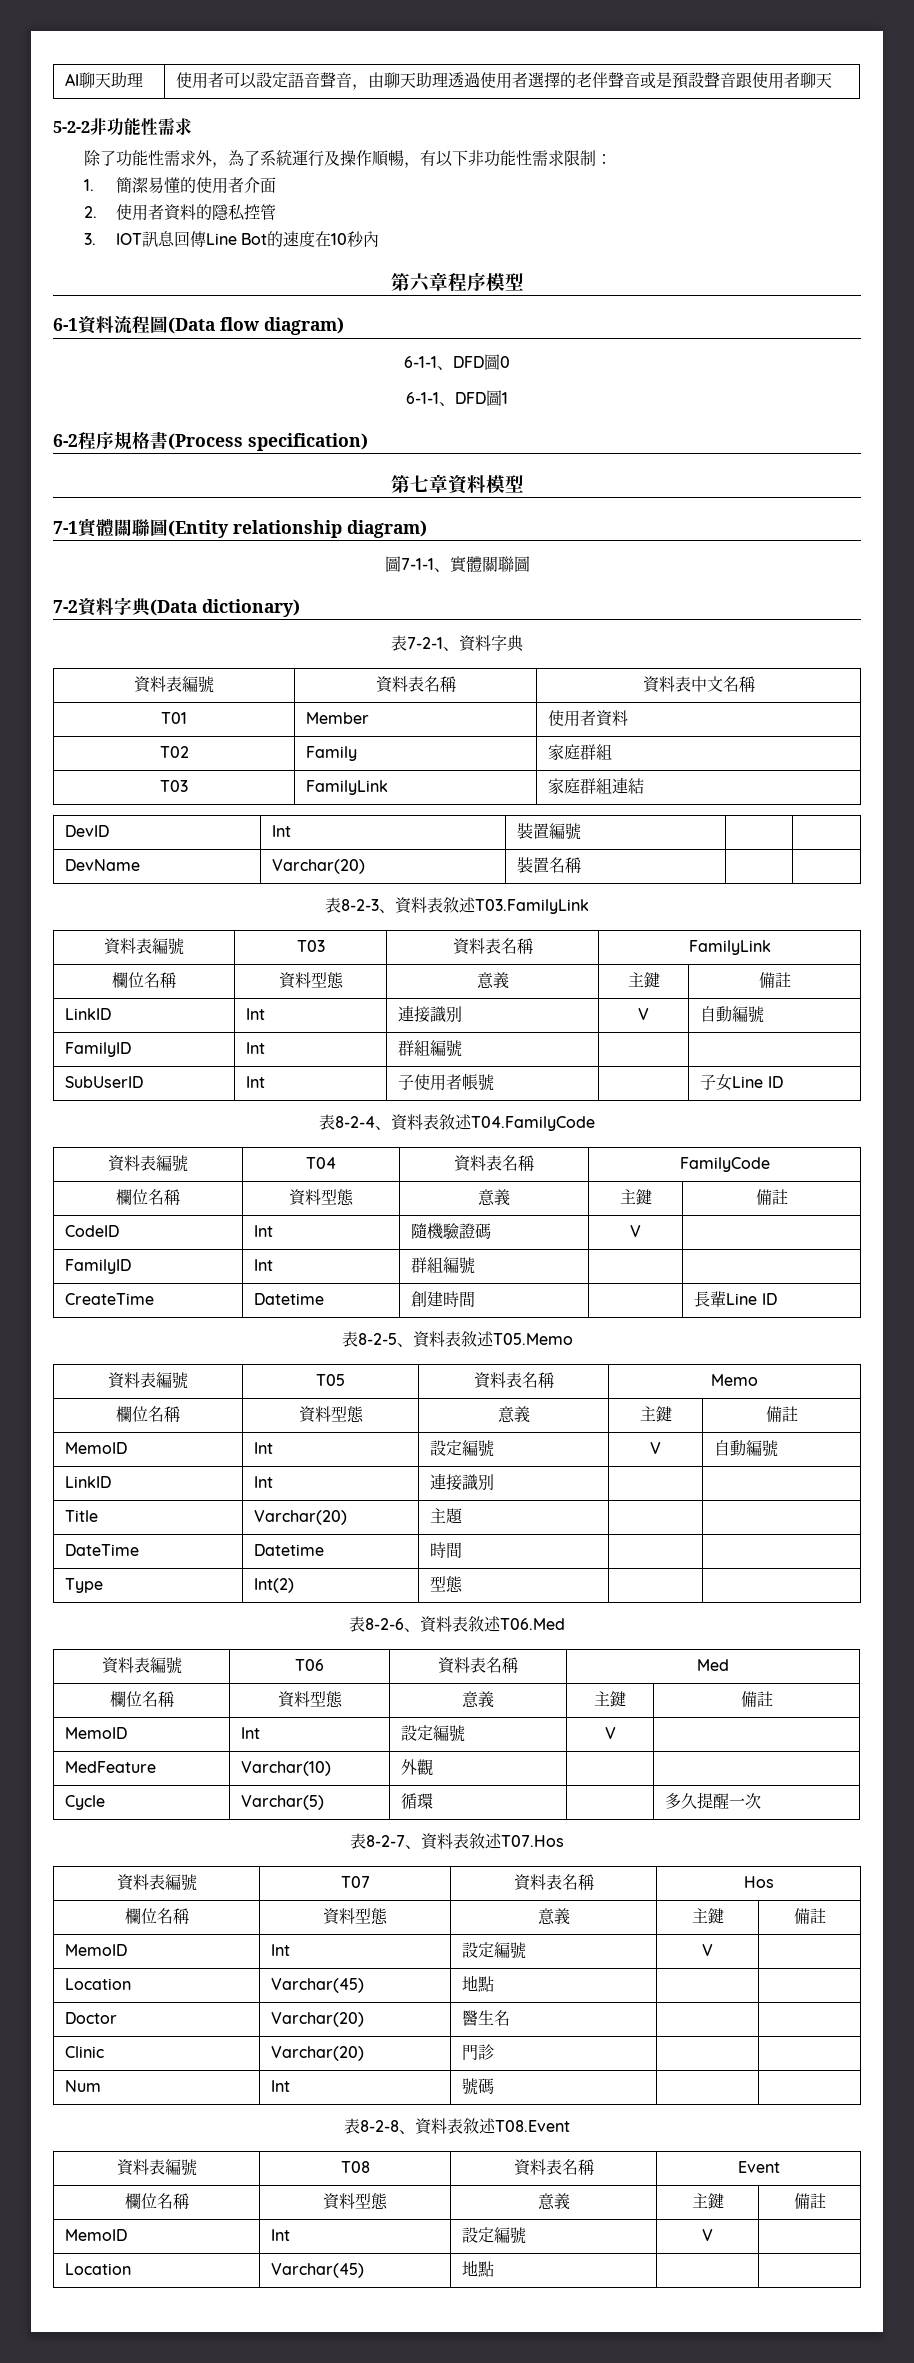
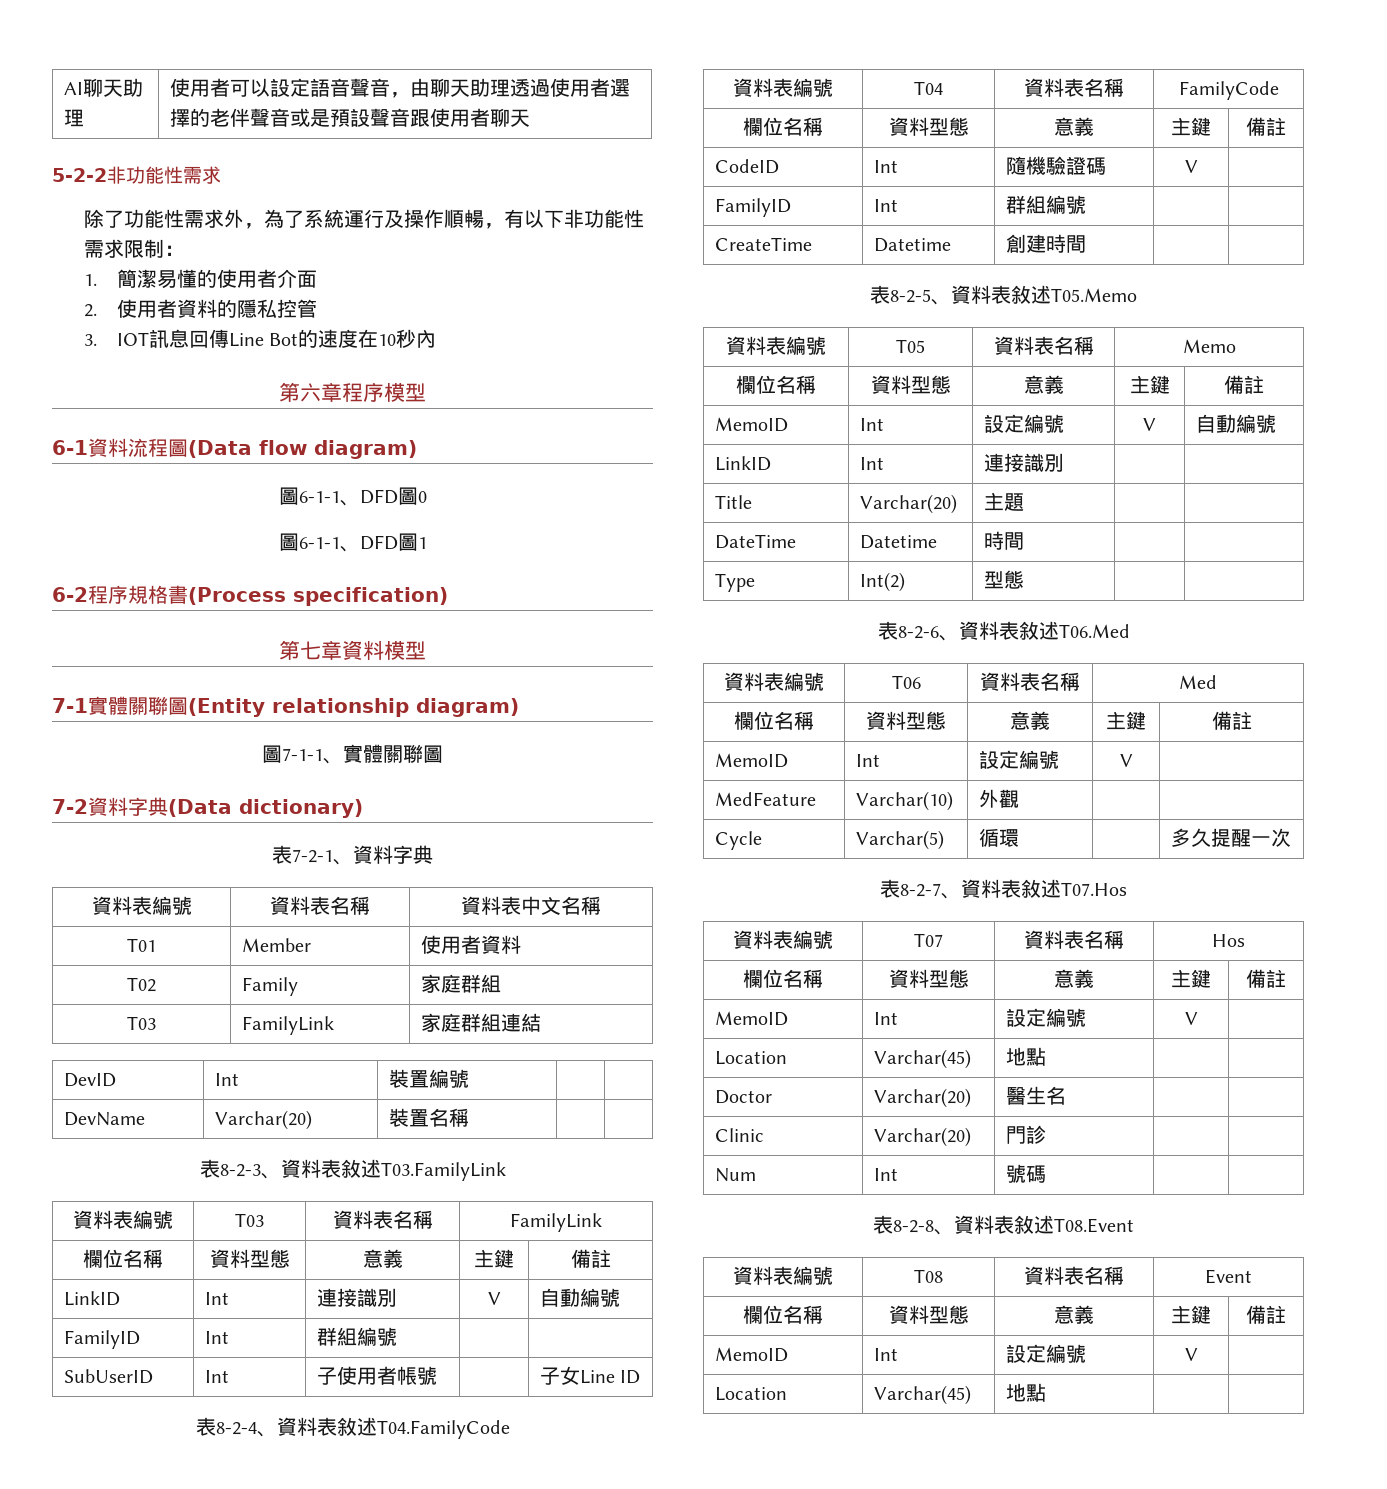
- 6-1-1、DFD圖0
+ 圖6-1-1、DFD圖0
- 6-1-1、DFD圖1
+ 圖6-1-1、DFD圖1
- CreateTime | Datetime | 創建時間 | | 長輩Line ID
+ CreateTime | Datetime | 創建時間 | |

